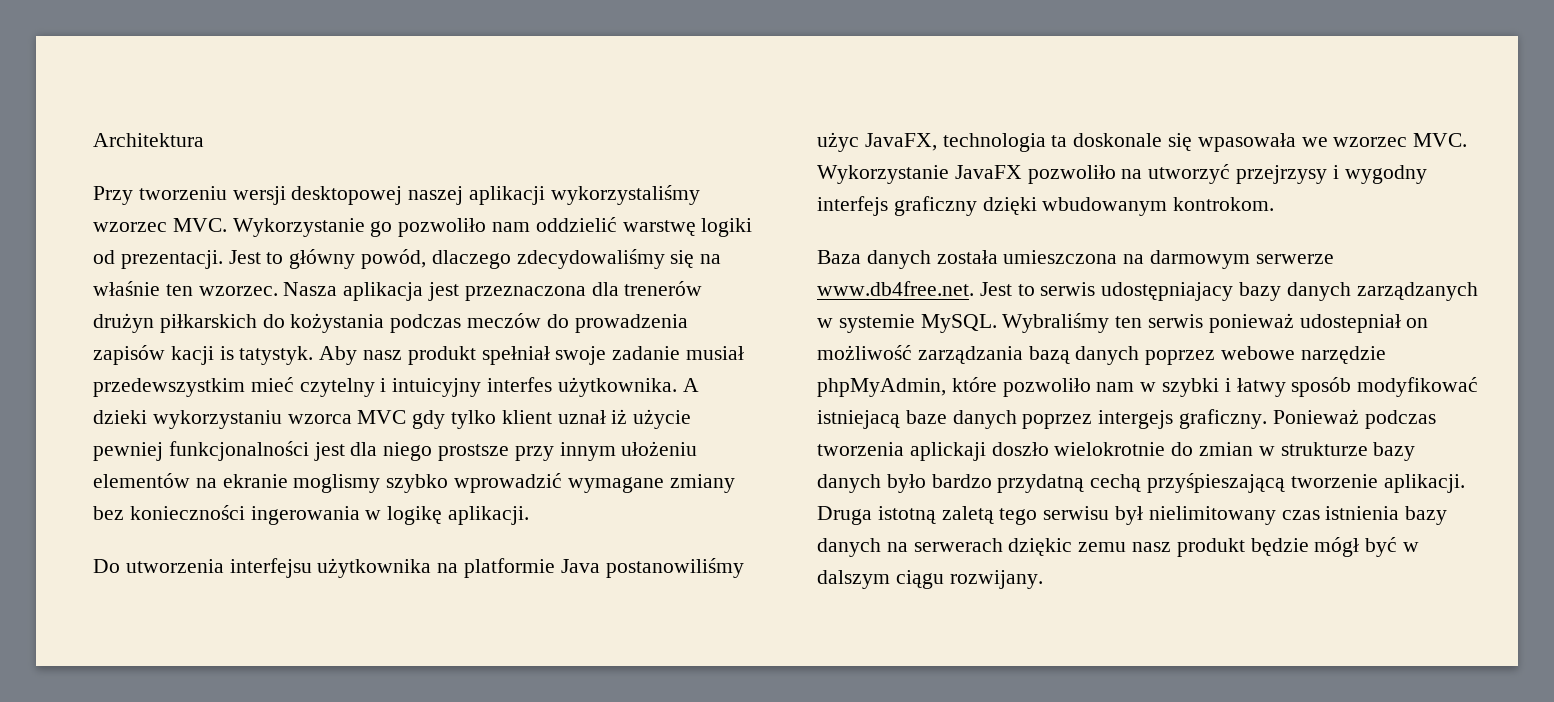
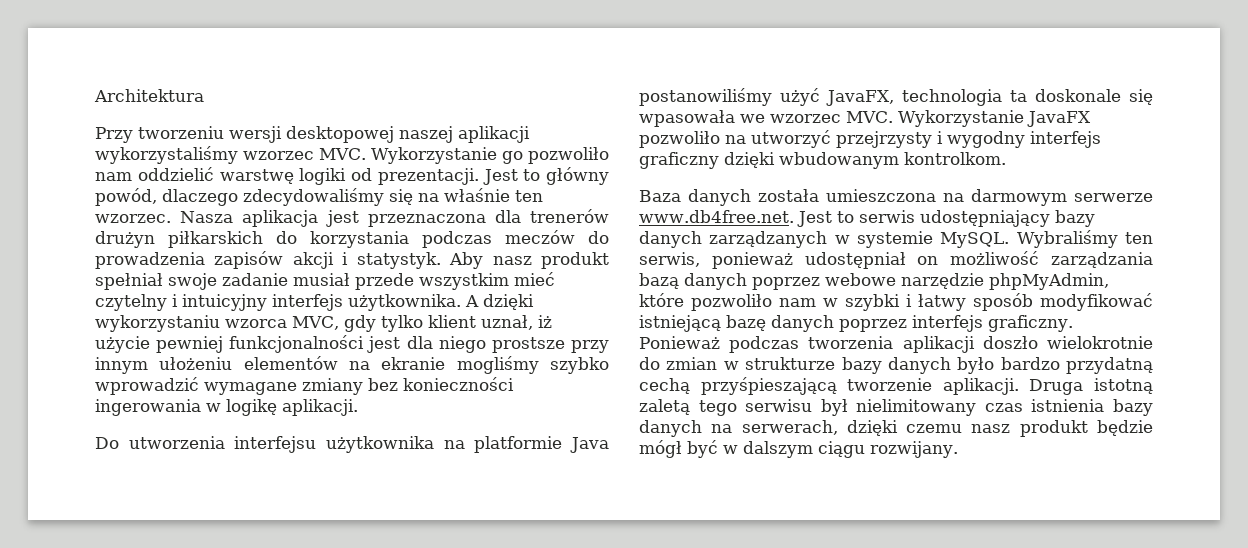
- Nasza aplikacja jest przeznaczona dla trenerów drużyn piłkarskich do kożystania podczas meczów do prowadzenia zapisów kacji is tatystyk.
+ Nasza aplikacja jest przeznaczona dla trenerów drużyn piłkarskich do korzystania podczas meczów do prowadzenia zapisów akcji i statystyk.
- Aby nasz produkt spełniał swoje zadanie musiał przedewszystkim mieć czytelny i intuicyjny interfes użytkownika.
+ Aby nasz produkt spełniał swoje zadanie musiał przede wszystkim mieć czytelny i intuicyjny interfejs użytkownika.
- A dzieki wykorzystaniu wzorca MVC gdy tylko klient uznał iż użycie pewniej funkcjonalności jest dla niego prostsze przy innym ułożeniu elementów na ekranie moglismy szybko wprowadzić wymagane zmiany bez konieczności ingerowania w logikę aplikacji.
+ A dzięki wykorzystaniu wzorca MVC, gdy tylko klient uznał, iż użycie pewniej funkcjonalności jest dla niego prostsze przy innym ułożeniu elementów na ekranie mogliśmy szybko wprowadzić wymagane zmiany bez konieczności ingerowania w logikę aplikacji.
- Do utworzenia interfejsu użytkownika na platformie Java postanowiliśmy użyc JavaFX, technologia ta doskonale się wpasowała we wzorzec MVC. Wykorzystanie JavaFX pozwoliło na utworzyć przejrzysy i wygodny interfejs graficzny dzięki wbudowanym kontrokom.
+ Do utworzenia interfejsu użytkownika na platformie Java postanowiliśmy użyć JavaFX, technologia ta doskonale się wpasowała we wzorzec MVC. Wykorzystanie JavaFX pozwoliło na utworzyć przejrzysty i wygodny interfejs graficzny dzięki wbudowanym kontrolkom.
- Baza danych została umieszczona na darmowym serwerze www.db4free.net. Jest to serwis udostępniajacy bazy danych zarządzanych w systemie MySQL.
+ Baza danych została umieszczona na darmowym serwerze www.db4free.net. Jest to serwis udostępniający bazy danych zarządzanych w systemie MySQL.
- Wybraliśmy ten serwis ponieważ udostepniał on możliwość zarządzania bazą danych poprzez webowe narzędzie phpMyAdmin, które pozwoliło nam w szybki i łatwy sposób modyfikować istniejacą baze danych poprzez intergejs graficzny.
+ Wybraliśmy ten serwis, ponieważ udostępniał on możliwość zarządzania bazą danych poprzez webowe narzędzie phpMyAdmin, które pozwoliło nam w szybki i łatwy sposób modyfikować istniejącą bazę danych poprzez interfejs graficzny.
- Ponieważ podczas tworzenia aplickaji doszło wielokrotnie do zmian w strukturze bazy danych było bardzo przydatną cechą przyśpieszającą tworzenie aplikacji.
+ Ponieważ podczas tworzenia aplikacji doszło wielokrotnie do zmian w strukturze bazy danych było bardzo przydatną cechą przyśpieszającą tworzenie aplikacji.
- Druga istotną zaletą tego serwisu był nielimitowany czas istnienia bazy danych na serwerach dziękic zemu nasz produkt będzie mógł być w dalszym ciągu rozwijany.
+ Druga istotną zaletą tego serwisu był nielimitowany czas istnienia bazy danych na serwerach, dzięki czemu nasz produkt będzie mógł być w dalszym ciągu rozwijany.

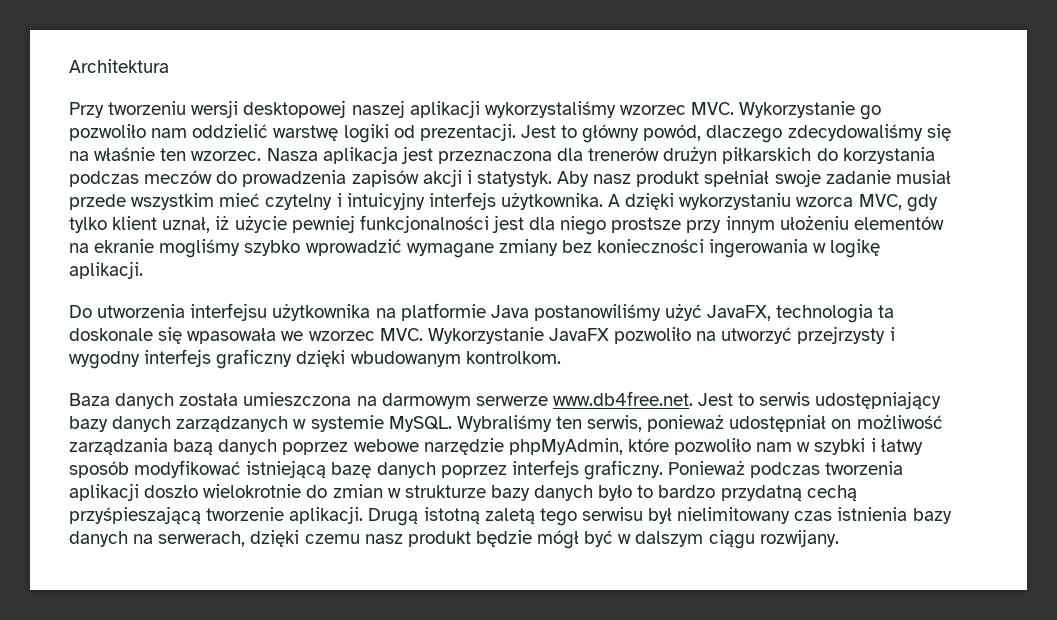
- Ponieważ podczas tworzenia aplikacji doszło wielokrotnie do zmian w strukturze bazy danych było bardzo przydatną cechą przyśpieszającą tworzenie aplikacji.
+ Ponieważ podczas tworzenia aplikacji doszło wielokrotnie do zmian w strukturze bazy danych było to bardzo przydatną cechą przyśpieszającą tworzenie aplikacji.
- Druga istotną zaletą tego serwisu był nielimitowany czas istnienia bazy danych na serwerach, dzięki czemu nasz produkt będzie mógł być w dalszym ciągu rozwijany.
+ Drugą istotną zaletą tego serwisu był nielimitowany czas istnienia bazy danych na serwerach, dzięki czemu nasz produkt będzie mógł być w dalszym ciągu rozwijany.

